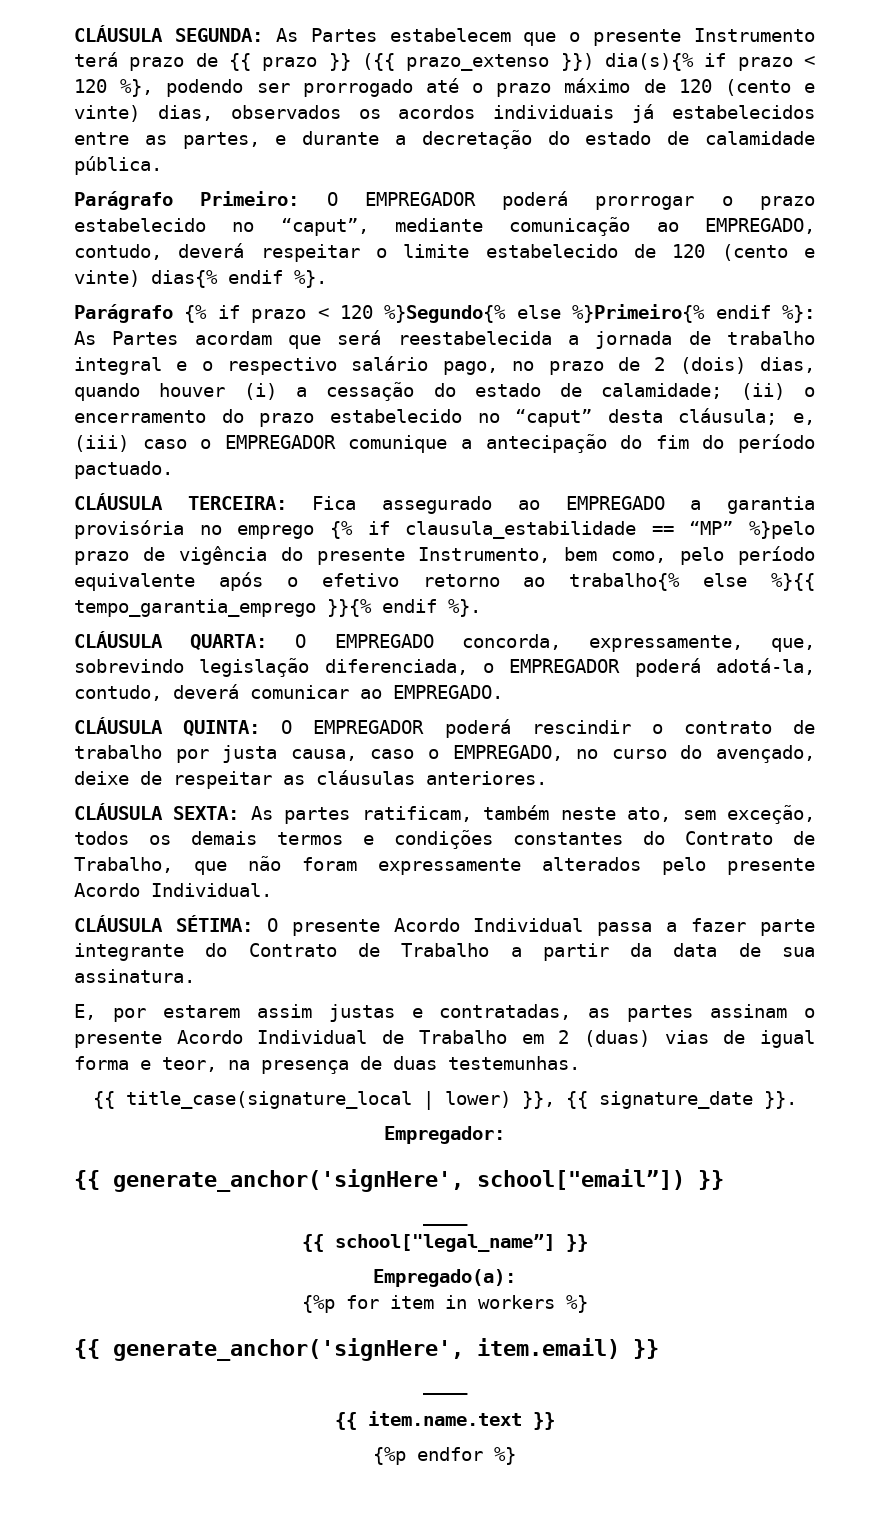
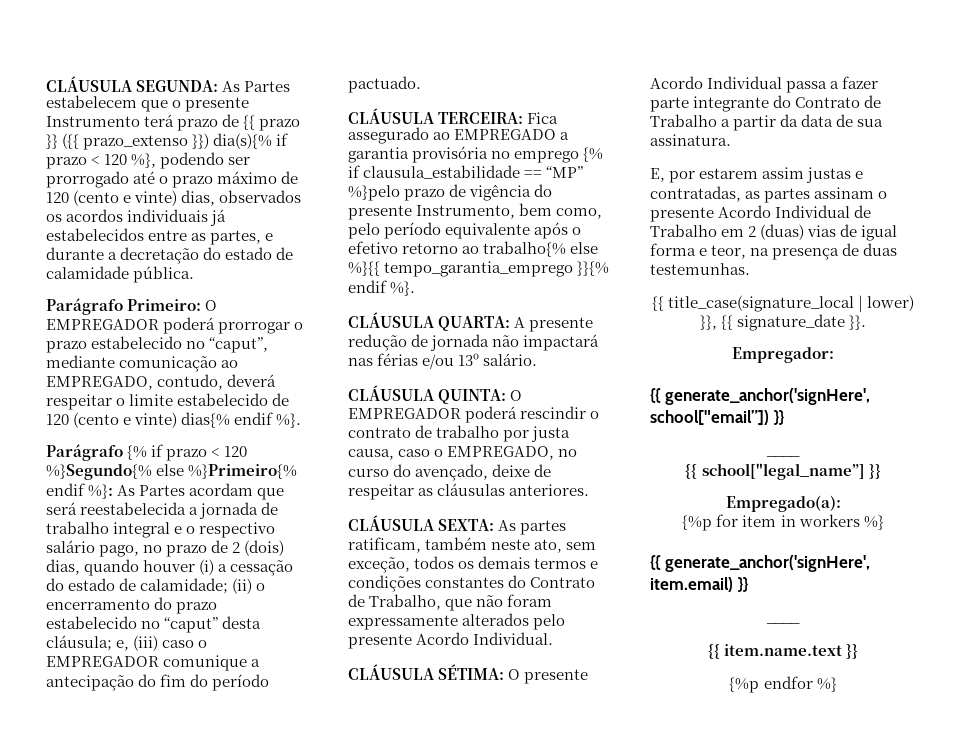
- CLÁUSULA QUARTA: O EMPREGADO concorda, expressamente, que, sobrevindo legislação diferenciada, o EMPREGADOR poderá adotá-la, contudo, deverá comunicar ao EMPREGADO.
+ CLÁUSULA QUARTA: A presente redução de jornada não impactará nas férias e/ou 13º salário.

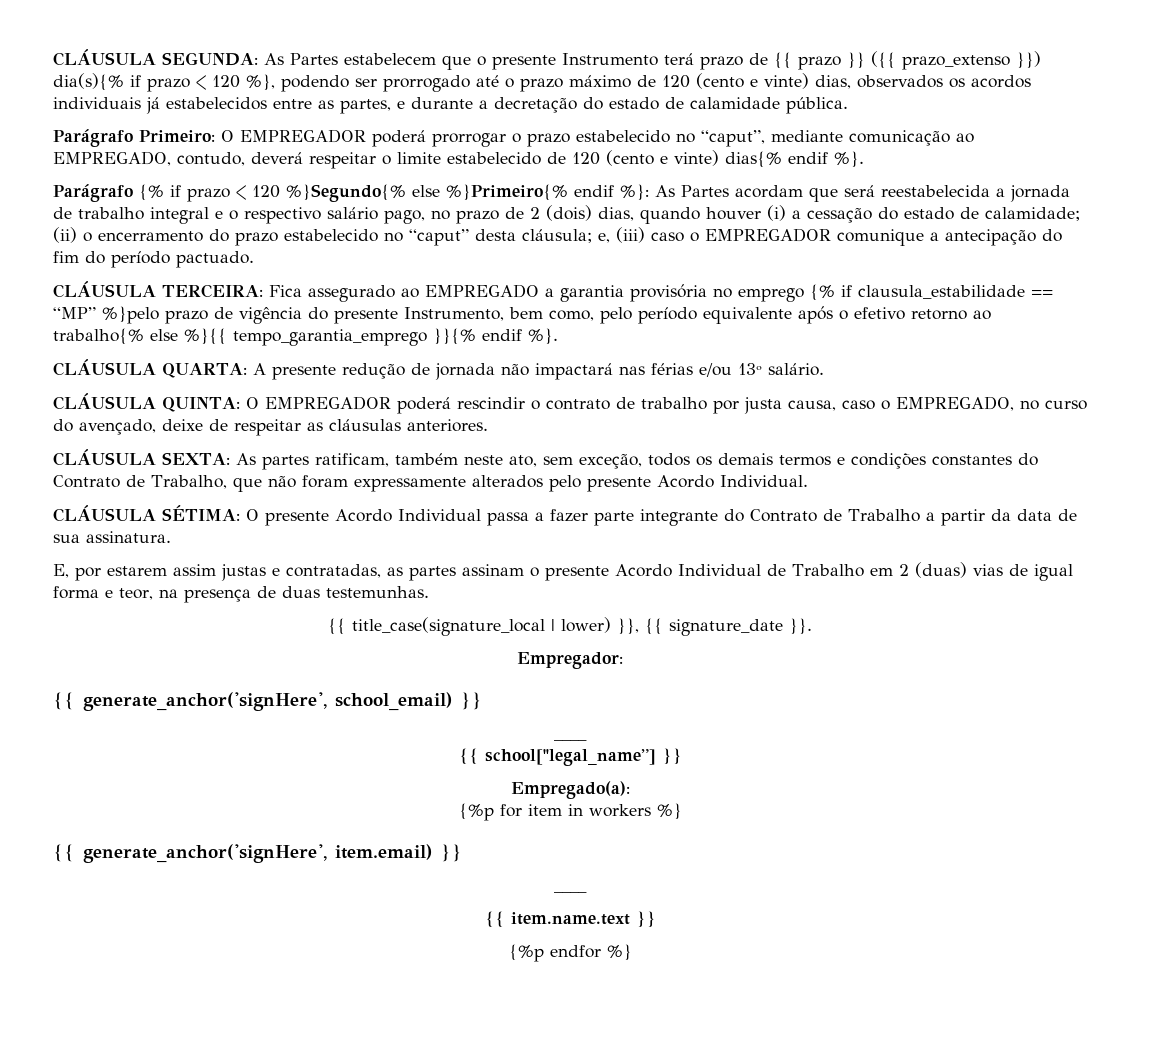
- {{ generate_anchor('signHere', school["email”]) }}
+ {{ generate_anchor('signHere', school_email) }}

